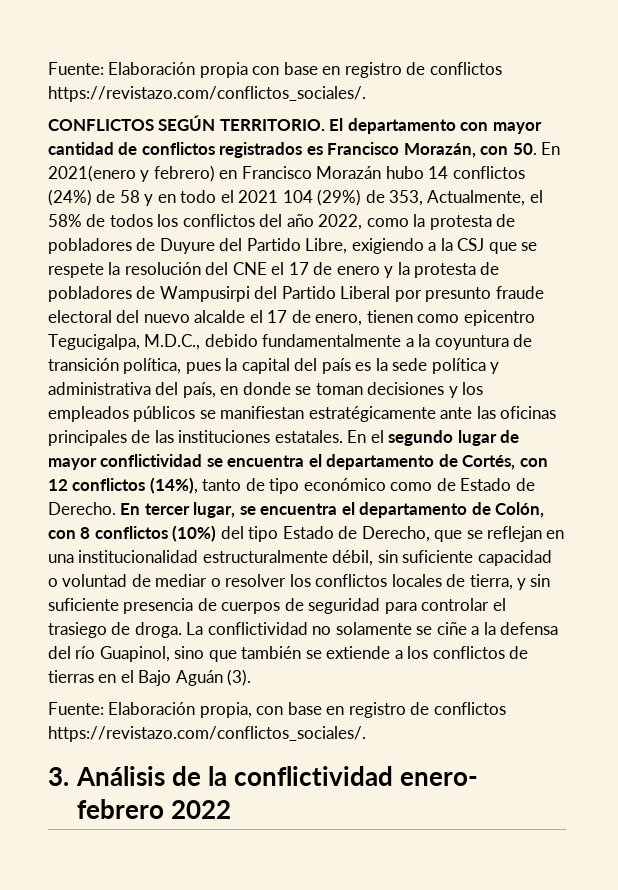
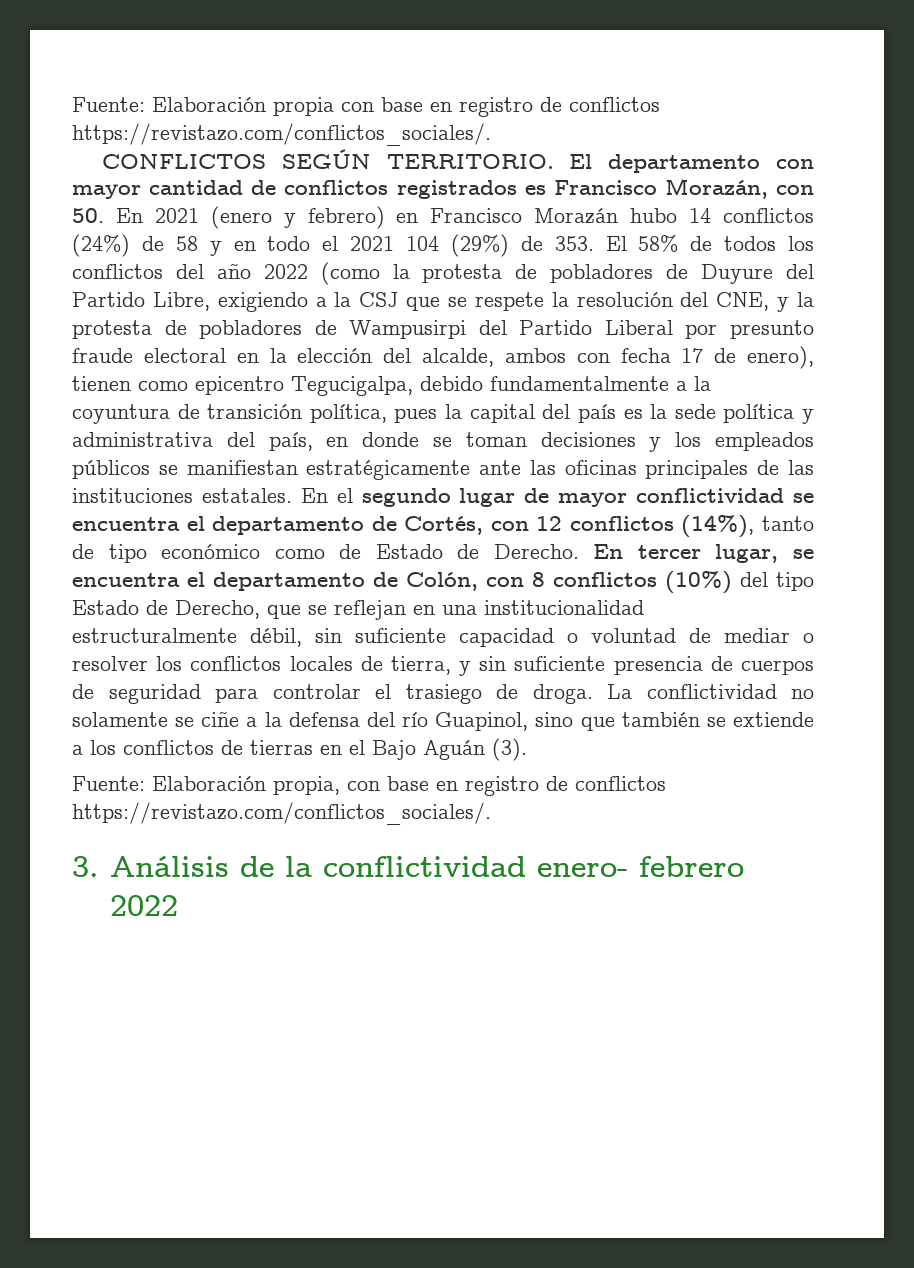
- El departamento con mayor cantidad de conflictos registrados es Francisco Morazán, con 50. En 2021(enero y febrero) en Francisco Morazán hubo 14 conflictos (24%) de 58 y en todo el 2021 104 (29%) de 353, Actualmente, el 58% de todos los conflictos del año 2022, como la protesta de pobladores de Duyure del Partido Libre, exigiendo a la CSJ que se respete la resolución del CNE el 17 de enero y la protesta de pobladores de Wampusirpi del Partido Liberal por presunto fraude electoral del nuevo alcalde el 17 de enero, tienen como epicentro Tegucigalpa, M.D.C., debido fundamentalmente a la coyuntura de transición política, pues la capital del país es la sede política y administrativa del país, en donde se toman decisiones y los empleados públicos se manifiestan estratégicamente ante las oficinas principales de las instituciones estatales.
+ El departamento con mayor cantidad de conflictos registrados es Francisco Morazán, con 50. En 2021 (enero y febrero) en Francisco Morazán hubo 14 conflictos (24%) de 58 y en todo el 2021 104 (29%) de 353. El 58% de todos los conflictos del año 2022 (como la protesta de pobladores de Duyure del Partido Libre, exigiendo a la CSJ que se respete la resolución del CNE, y la protesta de pobladores de Wampusirpi del Partido Liberal por presunto fraude electoral en la elección del alcalde, ambos con fecha 17 de enero), tienen como epicentro Tegucigalpa, debido fundamentalmente a la coyuntura de transición política, pues la capital del país es la sede política y administrativa del país, en donde se toman decisiones y los empleados públicos se manifiestan estratégicamente ante las oficinas principales de las instituciones estatales.

